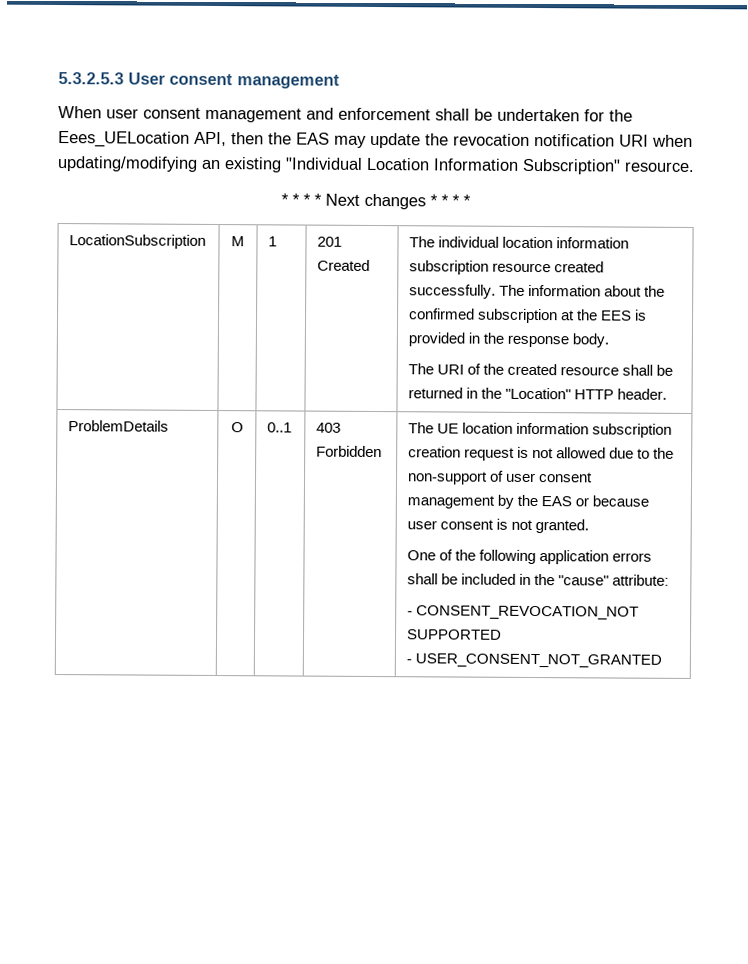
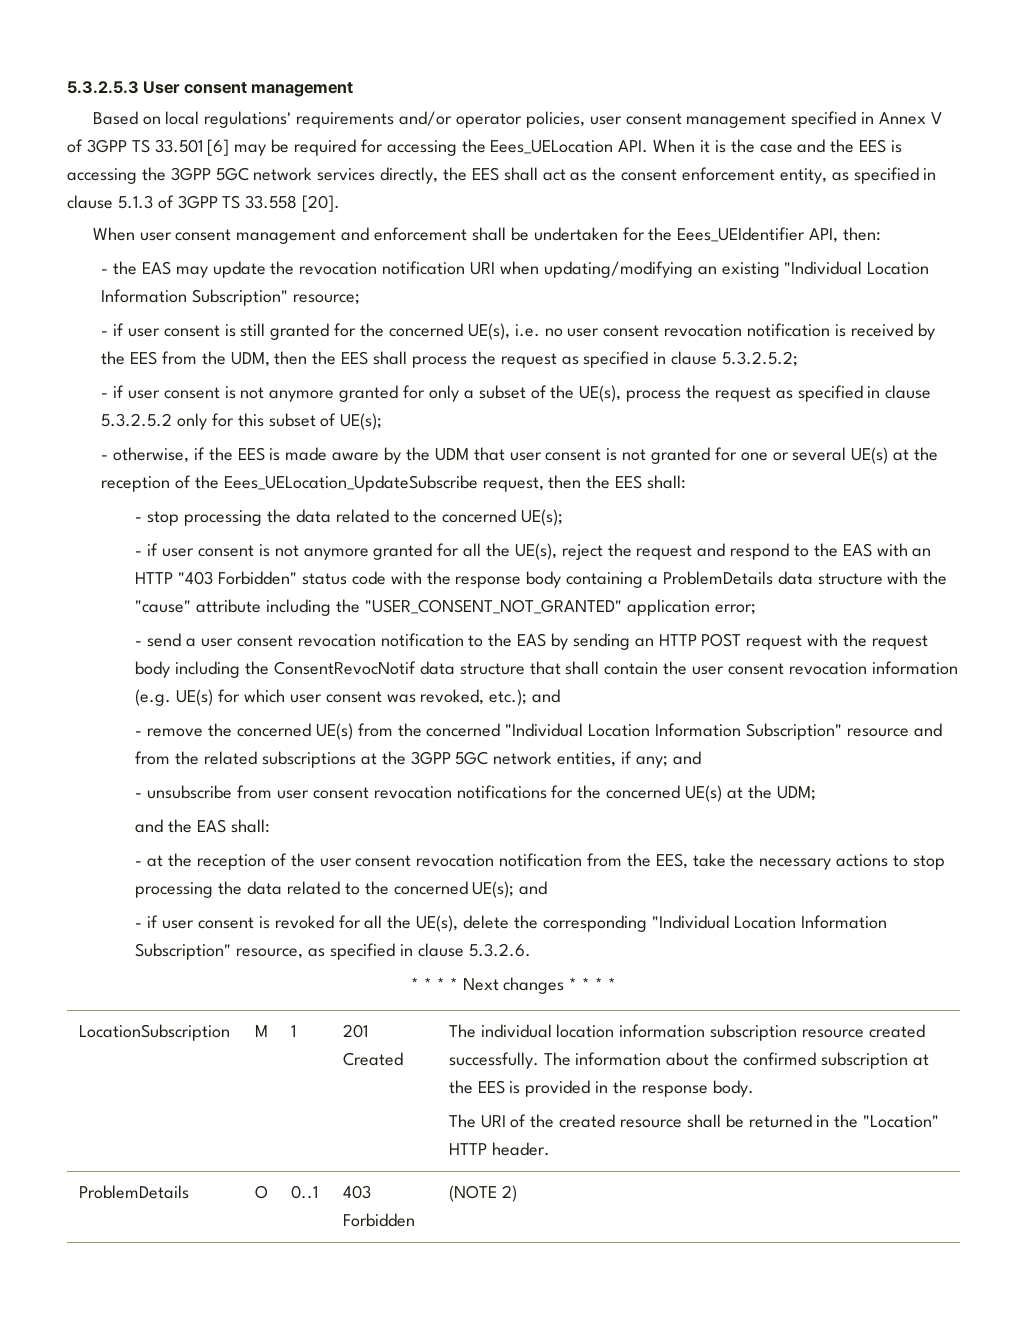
+ Based on local regulations' requirements and/or operator policies, user consent management specified in Annex V of 3GPP TS 33.501 [6] may be required for accessing the Eees_UELocation API. When it is the case and the EES is accessing the 3GPP 5GC network services directly, the EES shall act as the consent enforcement entity, as specified in clause 5.1.3 of 3GPP TS 33.558 [20].
- When user consent management and enforcement shall be undertaken for the Eees_UELocation API, then the EAS may update the revocation notification URI when updating/modifying an existing "Individual Location Information Subscription" resource.
+ When user consent management and enforcement shall be undertaken for the Eees_UEIdentifier API, then:
+ - the EAS may update the revocation notification URI when updating/modifying an existing "Individual Location Information Subscription" resource;
+ - if user consent is still granted for the concerned UE(s), i.e. no user consent revocation notification is received by the EES from the UDM, then the EES shall process the request as specified in clause 5.3.2.5.2;
+ - if user consent is not anymore granted for only a subset of the UE(s), process the request as specified in clause 5.3.2.5.2 only for this subset of UE(s);
+ - otherwise, if the EES is made aware by the UDM that user consent is not granted for one or several UE(s) at the reception of the Eees_UELocation_UpdateSubscribe request, then the EES shall:
+ - stop processing the data related to the concerned UE(s);
+ - if user consent is not anymore granted for all the UE(s), reject the request and respond to the EAS with an HTTP "403 Forbidden" status code with the response body containing a ProblemDetails data structure with the "cause" attribute including the "USER_CONSENT_NOT_GRANTED" application error;
+ - send a user consent revocation notification to the EAS by sending an HTTP POST request with the request body including the ConsentRevocNotif data structure that shall contain the user consent revocation information (e.g. UE(s) for which user consent was revoked, etc.); and
+ - remove the concerned UE(s) from the concerned "Individual Location Information Subscription" resource and from the related subscriptions at the 3GPP 5GC network entities, if any; and
+ - unsubscribe from user consent revocation notifications for the concerned UE(s) at the UDM;
+ and the EAS shall:
+ - at the reception of the user consent revocation notification from the EES, take the necessary actions to stop processing the data related to the concerned UE(s); and
+ - if user consent is revoked for all the UE(s), delete the corresponding "Individual Location Information Subscription" resource, as specified in clause 5.3.2.6.
- The UE location information subscription creation request is not allowed due to the non-support of user consent management by the EAS or because user consent is not granted.
- One of the following application errors shall be included in the "cause" attribute:
- - CONSENT_REVOCATION_NOT SUPPORTED
- - USER_CONSENT_NOT_GRANTED
+ (NOTE 2)

